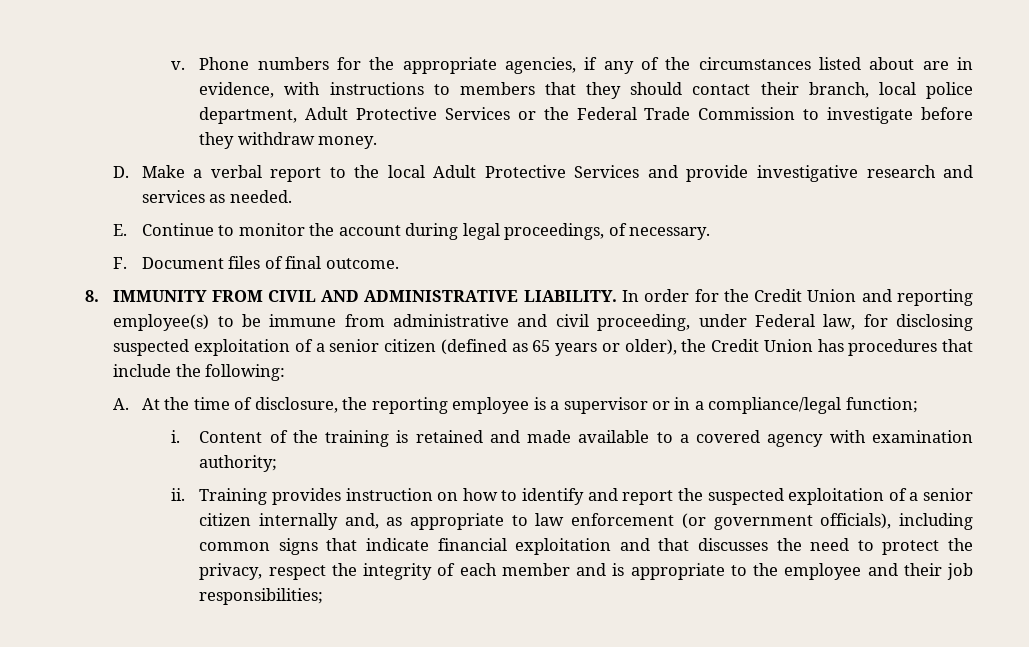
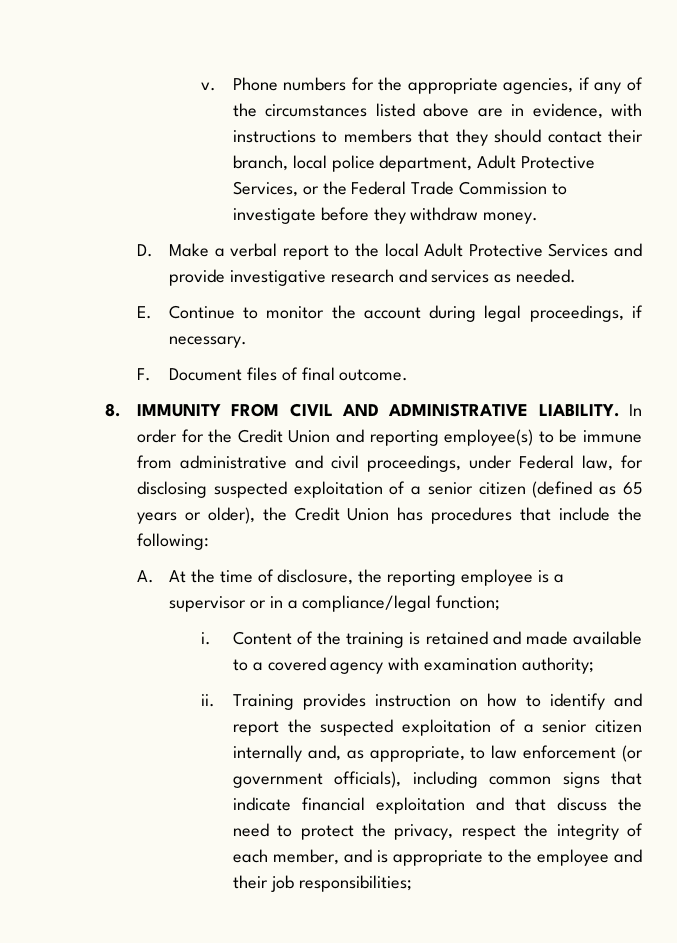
- Phone numbers for the appropriate agencies, if any of the circumstances listed about are in evidence, with instructions to members that they should contact their branch, local police department, Adult Protective Services or the Federal Trade Commission to investigate before they withdraw money.
+ Phone numbers for the appropriate agencies, if any of the circumstances listed above are in evidence, with instructions to members that they should contact their branch, local police department, Adult Protective Services, or the Federal Trade Commission to investigate before they withdraw money.
- E. Continue to monitor the account during legal proceedings, of necessary.
+ E. Continue to monitor the account during legal proceedings, if necessary.
- In order for the Credit Union and reporting employee(s) to be immune from administrative and civil proceeding, under Federal law, for disclosing suspected exploitation of a senior citizen (defined as 65 years or older), the Credit Union has procedures that include the following:
+ In order for the Credit Union and reporting employee(s) to be immune from administrative and civil proceedings, under Federal law, for disclosing suspected exploitation of a senior citizen (defined as 65 years or older), the Credit Union has procedures that include the following:
- Training provides instruction on how to identify and report the suspected exploitation of a senior citizen internally and, as appropriate to law enforcement (or government officials), including common signs that indicate financial exploitation and that discusses the need to protect the privacy, respect the integrity of each member and is appropriate to the employee and their job responsibilities;
+ Training provides instruction on how to identify and report the suspected exploitation of a senior citizen internally and, as appropriate, to law enforcement (or government officials), including common signs that indicate financial exploitation and that discuss the need to protect the privacy, respect the integrity of each member, and is appropriate to the employee and their job responsibilities;

